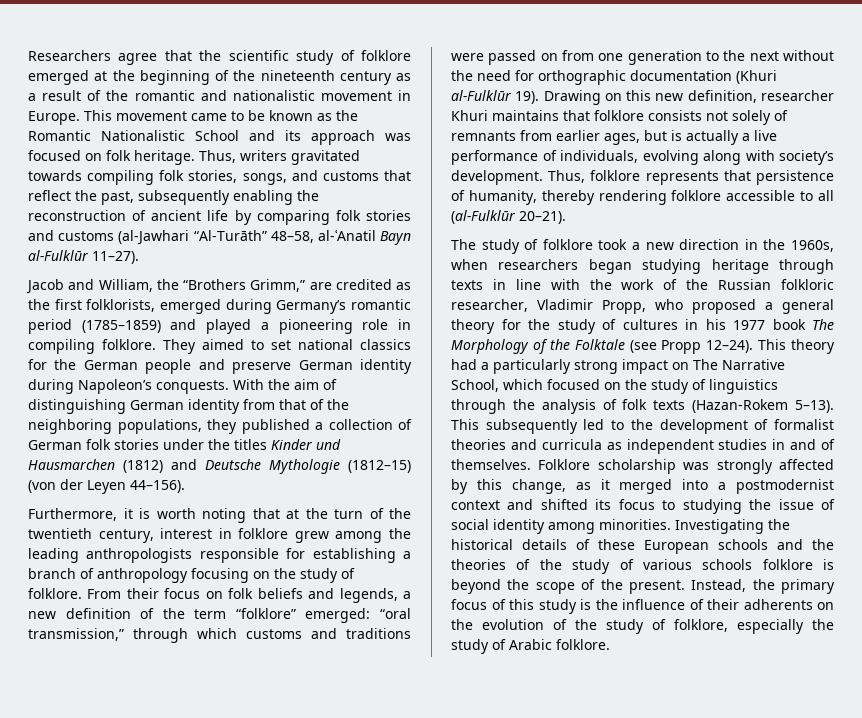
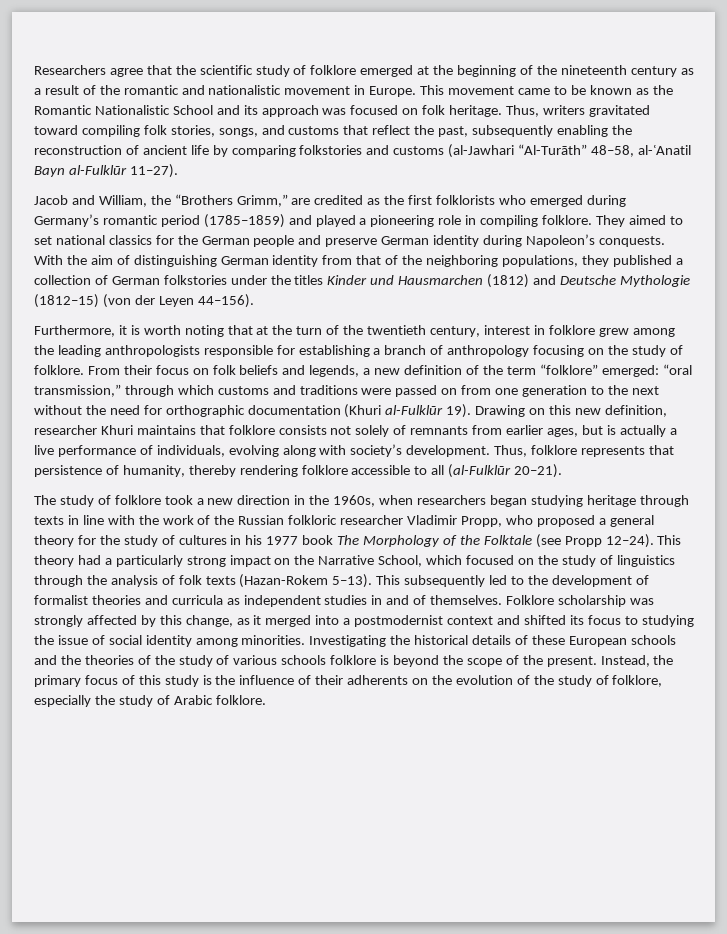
- Thus, writers gravitated towards compiling folk stories, songs, and customs that reflect the past, subsequently enabling the reconstruction of ancient life by comparing folk stories and customs (al-Jawhari “Al-Turāth” 48–58, al-ʿAnatil Bayn al-Fulklūr 11–27).
+ Thus, writers gravitated toward compiling folk stories, songs, and customs that reflect the past, subsequently enabling the reconstruction of ancient life by comparing folkstories and customs (al-Jawhari “Al-Turāth” 48–58, al-ʿAnatil Bayn al-Fulklūr 11–27).
- Jacob and William, the “Brothers Grimm,” are credited as the first folklorists, emerged during Germany’s romantic period (1785–1859) and played a pioneering role in compiling folklore.
+ Jacob and William, the “Brothers Grimm,” are credited as the first folklorists who emerged during Germany’s romantic period (1785–1859) and played a pioneering role in compiling folklore.
- With the aim of distinguishing German identity from that of the neighboring populations, they published a collection of German folk stories under the titles Kinder und Hausmarchen (1812) and Deutsche Mythologie (1812–15) (von der Leyen 44–156).
+ With the aim of distinguishing German identity from that of the neighboring populations, they published a collection of German folkstories under the titles Kinder und Hausmarchen (1812) and Deutsche Mythologie (1812–15) (von der Leyen 44–156).
- The study of folklore took a new direction in the 1960s, when researchers began studying heritage through texts in line with the work of the Russian folkloric researcher, Vladimir Propp, who proposed a general theory for the study of cultures in his 1977 book The Morphology of the Folktale (see Propp 12–24).
+ The study of folklore took a new direction in the 1960s, when researchers began studying heritage through texts in line with the work of the Russian folkloric researcher Vladimir Propp, who proposed a general theory for the study of cultures in his 1977 book The Morphology of the Folktale (see Propp 12–24).
- This theory had a particularly strong impact on The Narrative School, which focused on the study of linguistics through the analysis of folk texts (Hazan-Rokem 5–13).
+ This theory had a particularly strong impact on the Narrative School, which focused on the study of linguistics through the analysis of folk texts (Hazan-Rokem 5–13).

